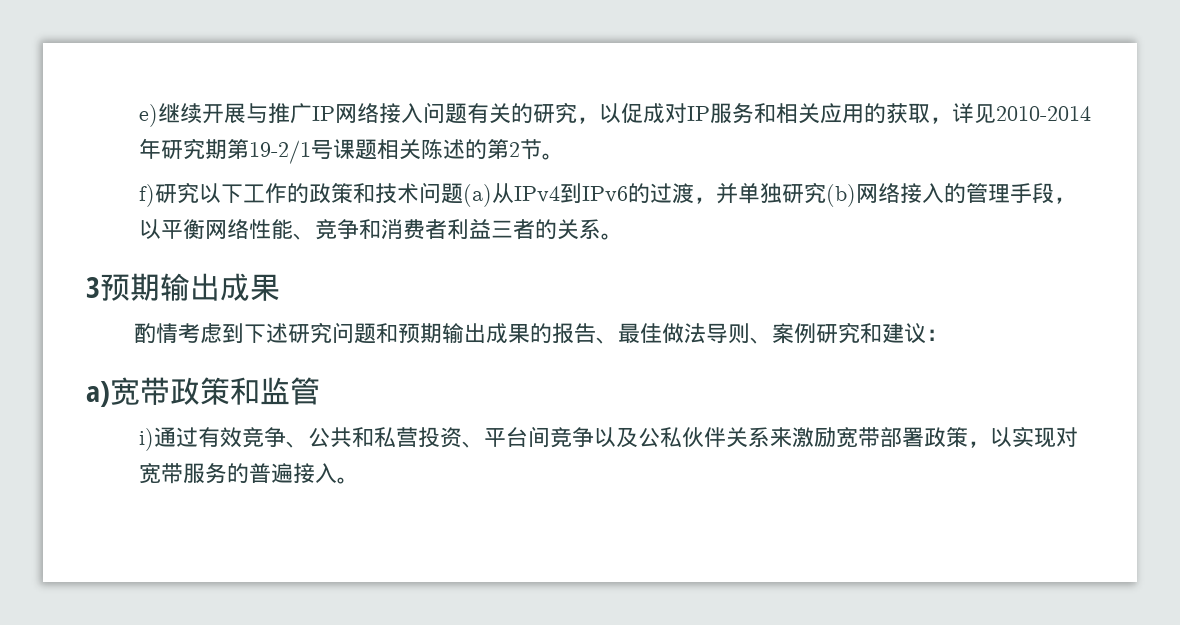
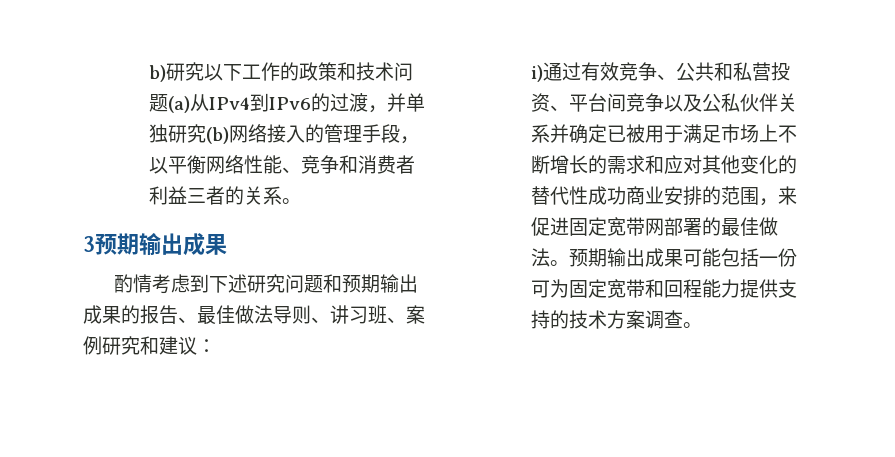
- e)继续开展与推广IP网络接入问题有关的研究，以促成对IP服务和相关应用的获取，详见2010-2014年研究期第19-2/1号课题相关陈述的第2节。
- f)研究以下工作的政策和技术问题(a)从IPv4到IPv6的过渡，并单独研究(b)网络接入的管理手段，以平衡网络性能、竞争和消费者利益三者的关系。
+ b)研究以下工作的政策和技术问题(a)从IPv4到IPv6的过渡，并单独研究(b)网络接入的管理手段，以平衡网络性能、竞争和消费者利益三者的关系。
- 酌情考虑到下述研究问题和预期输出成果的报告、最佳做法导则、案例研究和建议：
+ 酌情考虑到下述研究问题和预期输出成果的报告、最佳做法导则、讲习班、案例研究和建议：
- a)宽带政策和监管
- i)通过有效竞争、公共和私营投资、平台间竞争以及公私伙伴关系来激励宽带部署政策，以实现对宽带服务的普遍接入。
+ i)通过有效竞争、公共和私营投资、平台间竞争以及公私伙伴关系并确定已被用于满足市场上不断增长的需求和应对其他变化的替代性成功商业安排的范围，来促进固定宽带网部署的最佳做法。预期输出成果可能包括一份可为固定宽带和回程能力提供支持的技术方案调查。

